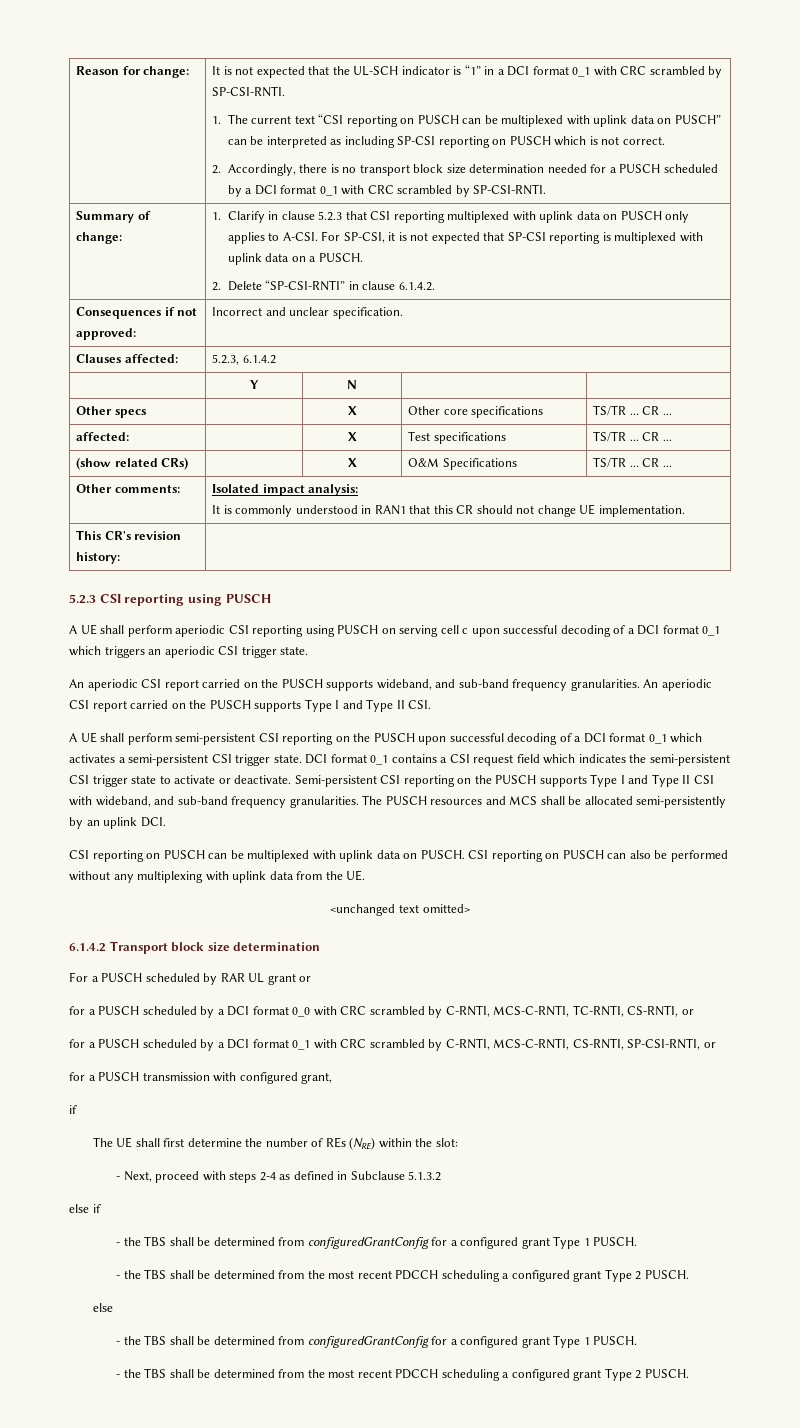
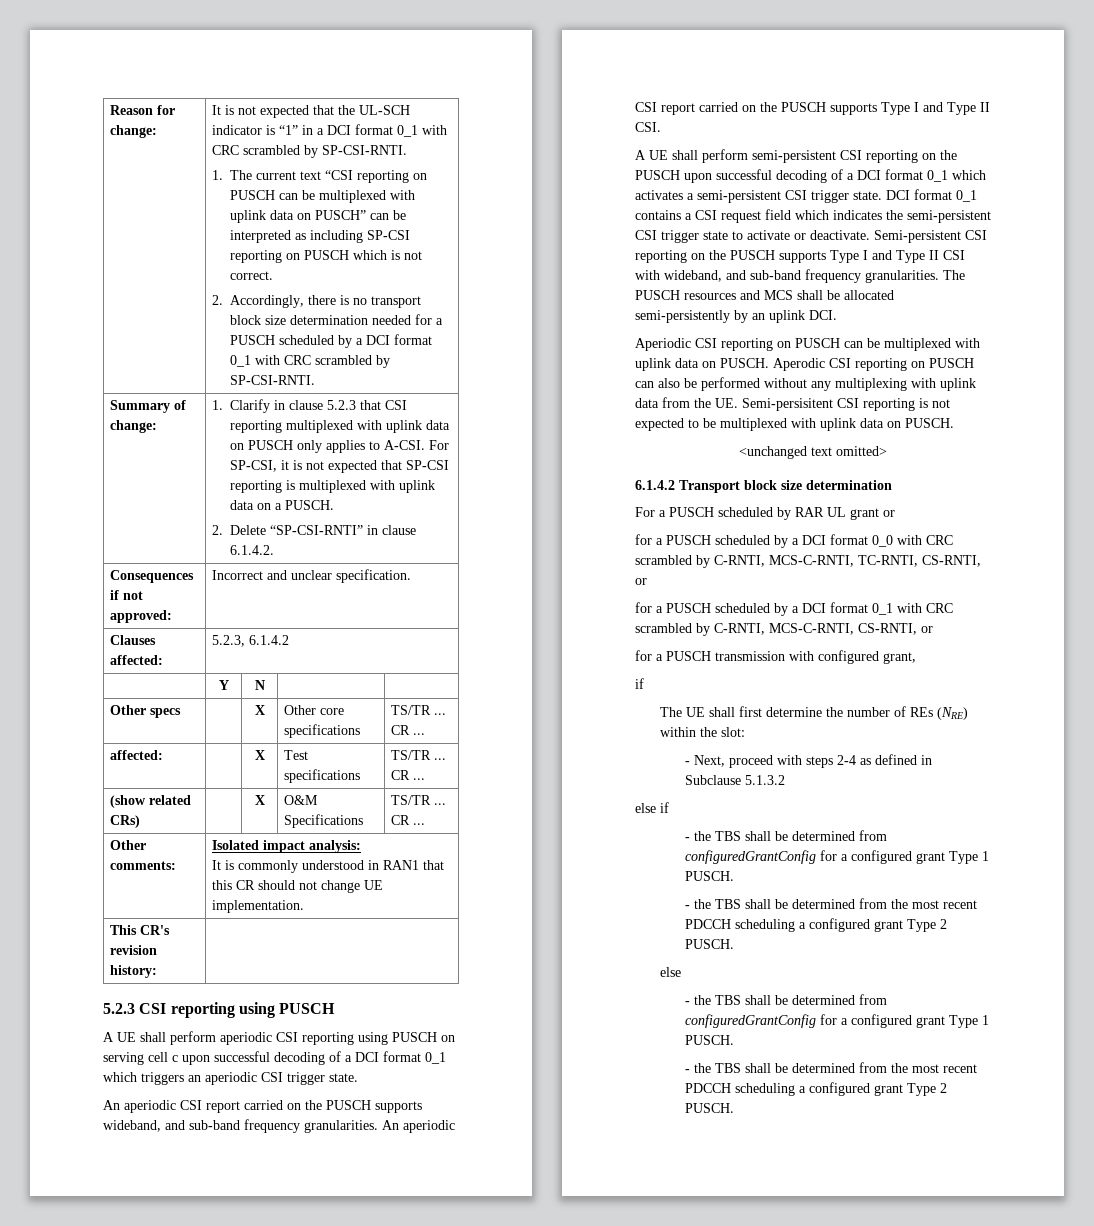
- CSI reporting on PUSCH can be multiplexed with uplink data on PUSCH.
+ Aperiodic CSI reporting on PUSCH can be multiplexed with uplink data on PUSCH.
- CSI reporting on PUSCH can also be performed without any multiplexing with uplink data from the UE.
+ Aperodic CSI reporting on PUSCH can also be performed without any multiplexing with uplink data from the UE. Semi-persisitent CSI reporting is not expected to be multiplexed with uplink data on PUSCH.
- for a PUSCH scheduled by a DCI format 0_1 with CRC scrambled by C-RNTI, MCS-C-RNTI, CS-RNTI, SP-CSI-RNTI, or
+ for a PUSCH scheduled by a DCI format 0_1 with CRC scrambled by C-RNTI, MCS-C-RNTI, CS-RNTI, or

